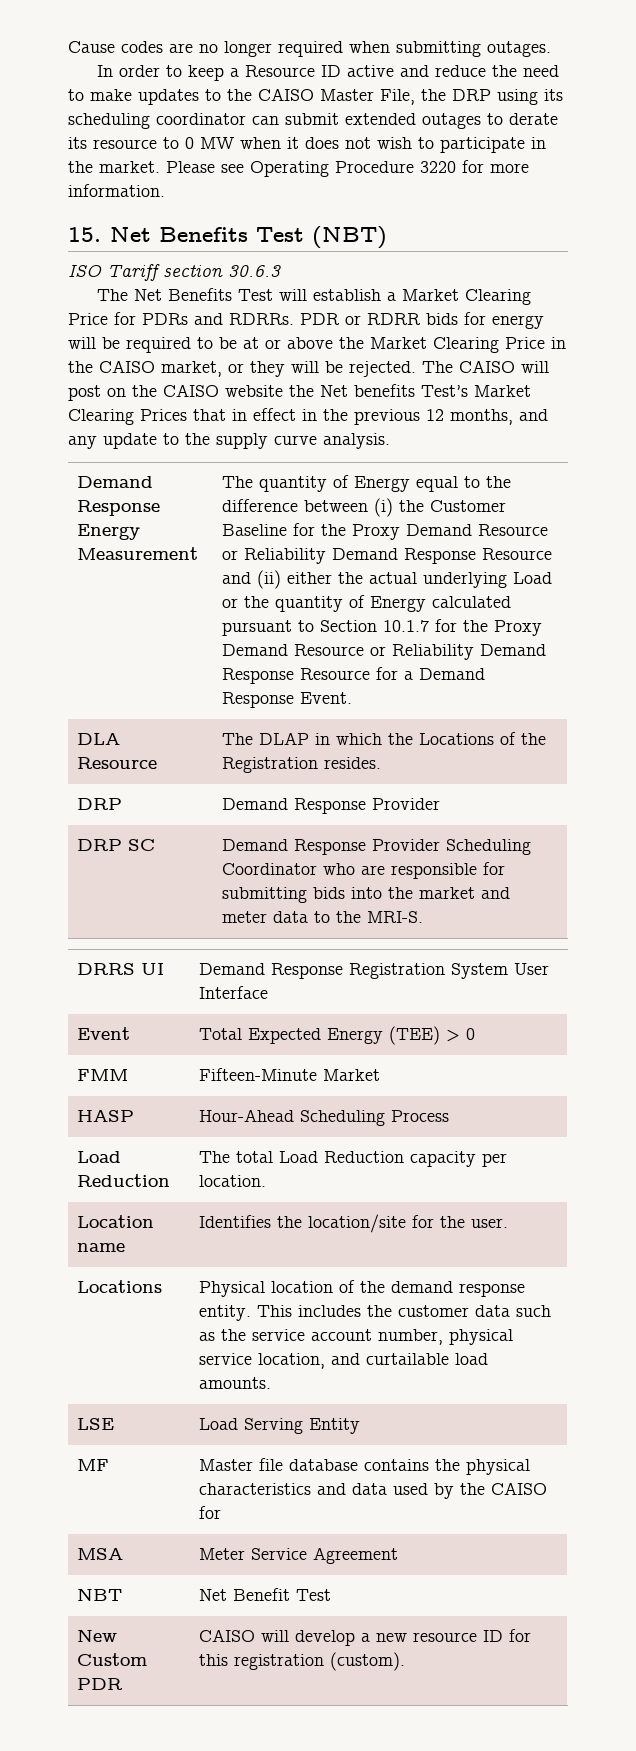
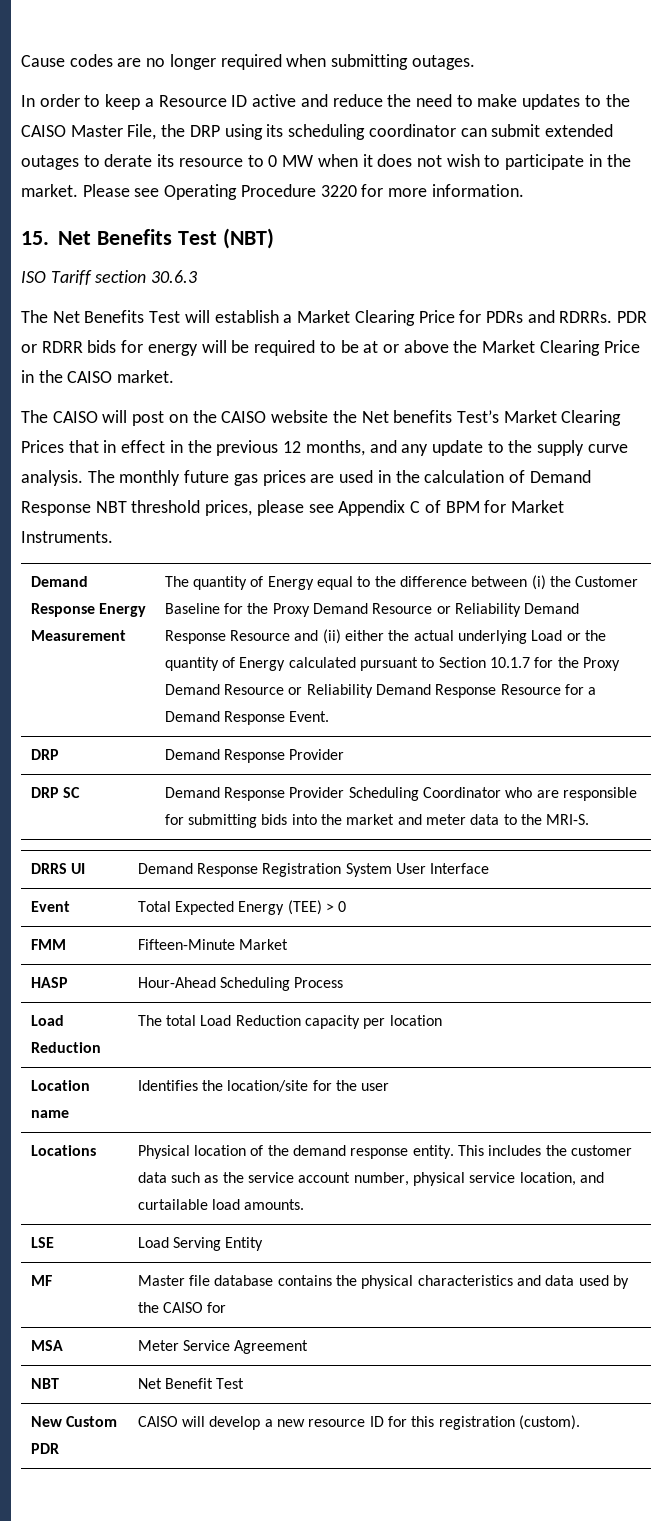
- PDR or RDRR bids for energy will be required to be at or above the Market Clearing Price in the CAISO market, or they will be rejected. The CAISO will post on the CAISO website the Net benefits Test’s Market Clearing Prices that in effect in the previous 12 months, and any update to the supply curve analysis.
+ PDR or RDRR bids for energy will be required to be at or above the Market Clearing Price in the CAISO market.
+ The CAISO will post on the CAISO website the Net benefits Test’s Market Clearing Prices that in effect in the previous 12 months, and any update to the supply curve analysis. The monthly future gas prices are used in the calculation of Demand Response NBT threshold prices, please see Appendix C of BPM for Market Instruments.
- DLA Resource | The DLAP in which the Locations of the Registration resides.
- Load Reduction | The total Load Reduction capacity per location.
+ Load Reduction | The total Load Reduction capacity per location
- Location name | Identifies the location/site for the user.
+ Location name | Identifies the location/site for the user

